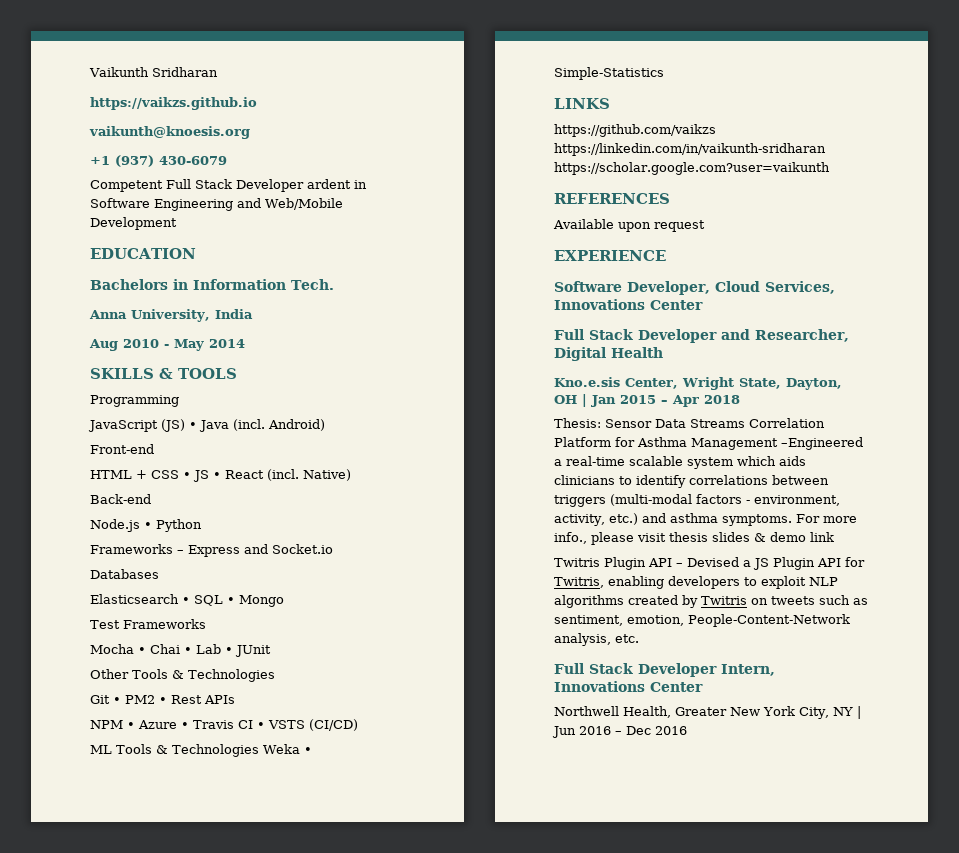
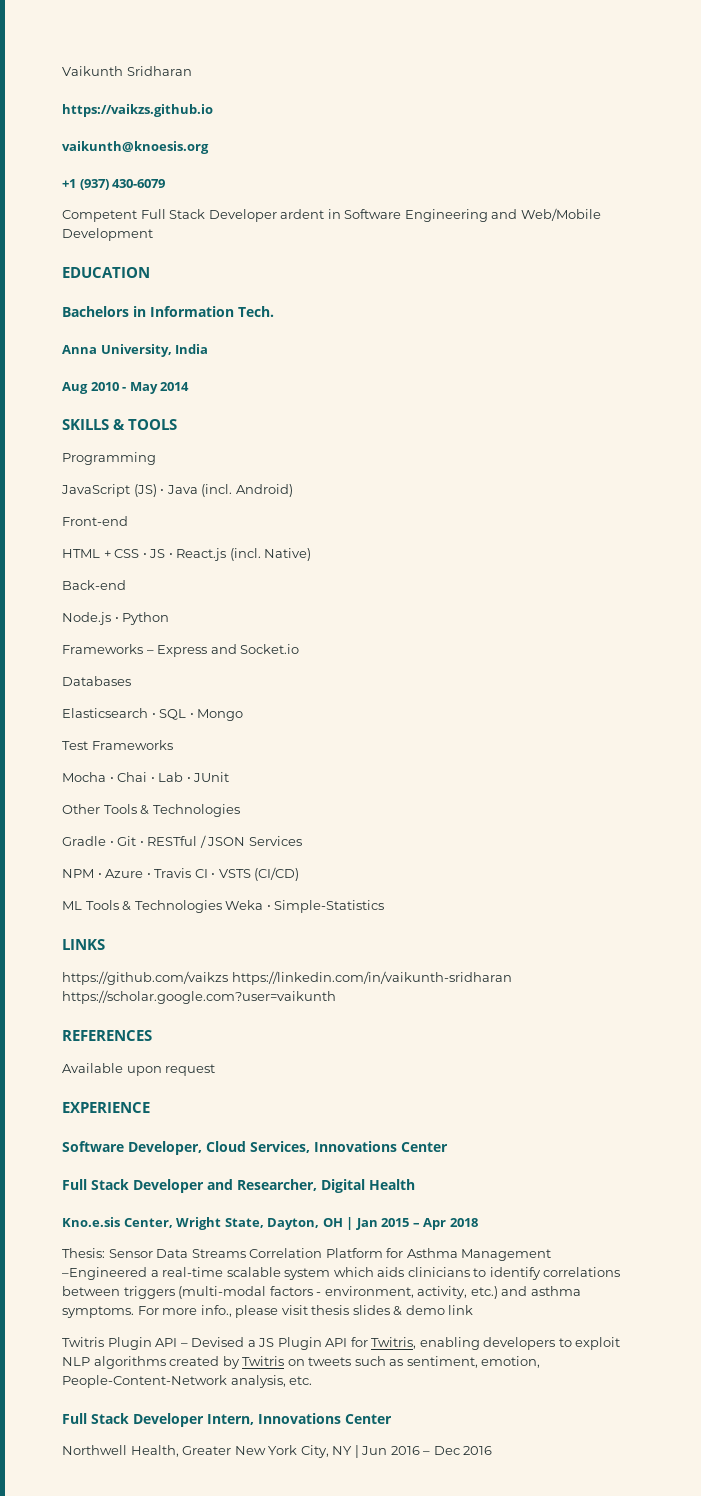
- HTML + CSS • JS • React (incl. Native)
+ HTML + CSS • JS • React.js (incl. Native)
- Git • PM2 • Rest APIs
+ Gradle • Git • RESTful / JSON Services

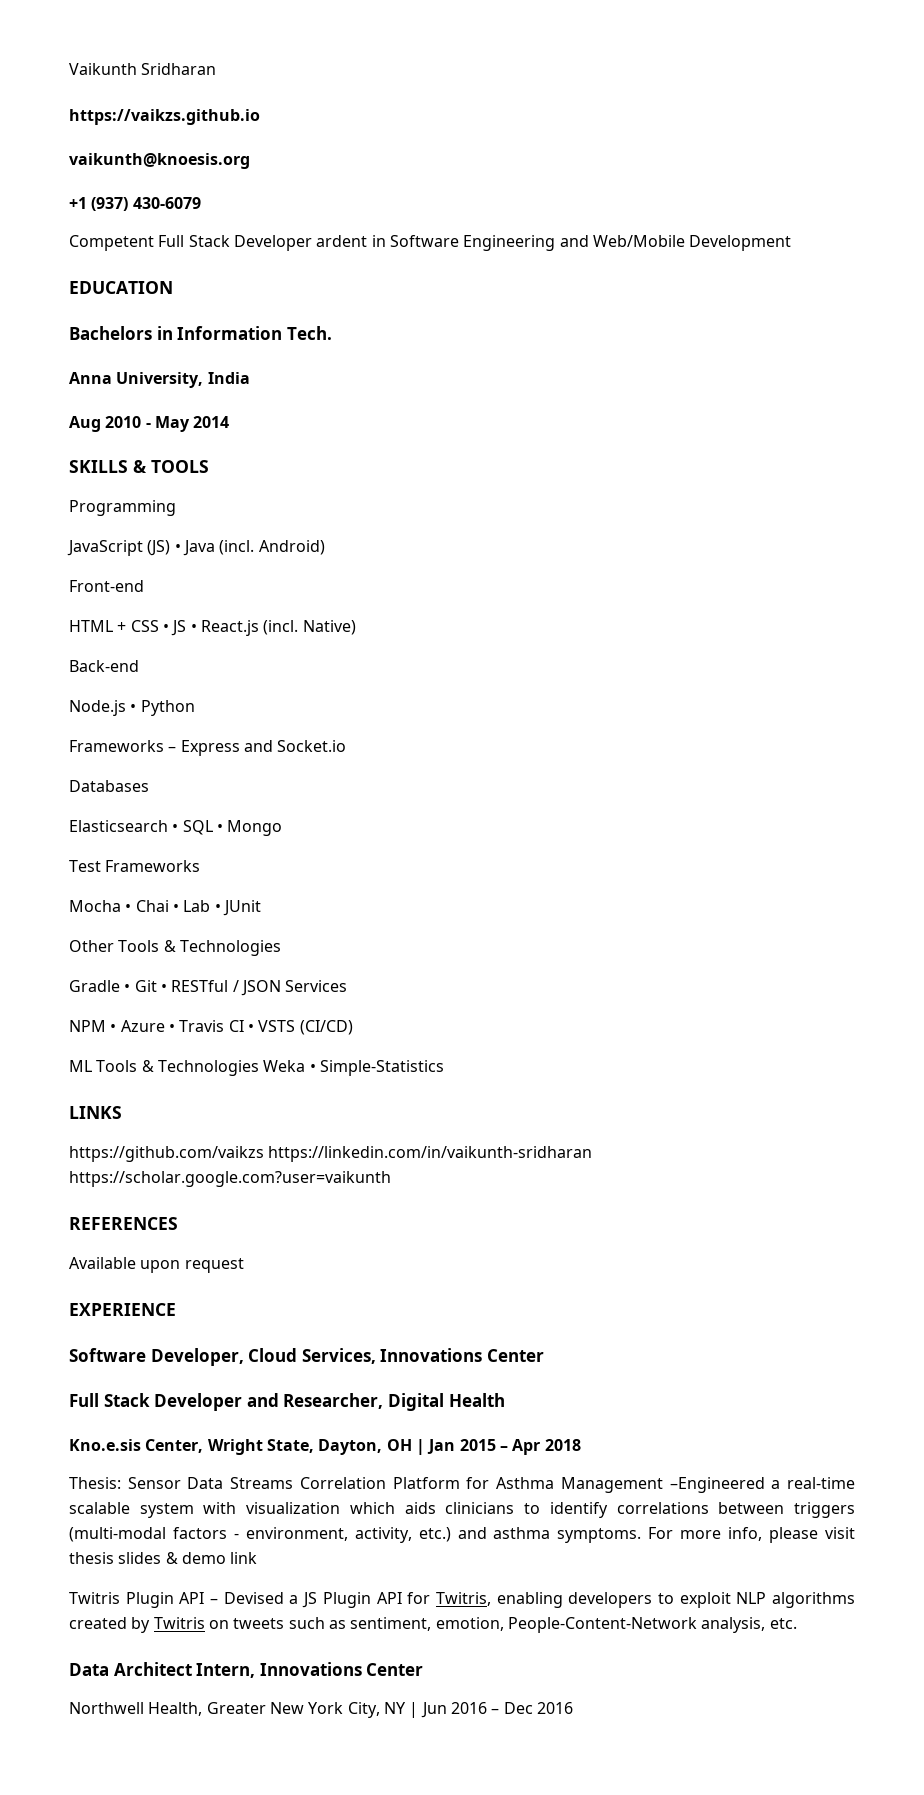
- Thesis: Sensor Data Streams Correlation Platform for Asthma Management –Engineered a real-time scalable system which aids clinicians to identify correlations between triggers (multi-modal factors - environment, activity, etc.) and asthma symptoms.
+ Thesis: Sensor Data Streams Correlation Platform for Asthma Management –Engineered a real-time scalable system with visualization which aids clinicians to identify correlations between triggers (multi-modal factors - environment, activity, etc.) and asthma symptoms.
- For more info., please visit thesis slides & demo link
+ For more info, please visit thesis slides & demo link
- Full Stack Developer Intern, Innovations Center
+ Data Architect Intern, Innovations Center

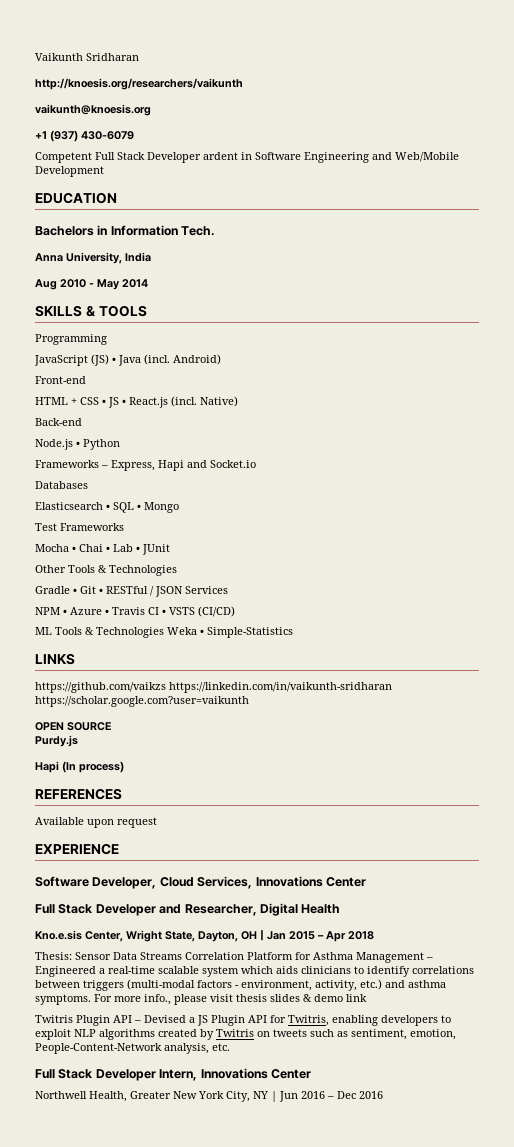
- https://vaikzs.github.io
+ http://knoesis.org/researchers/vaikunth
- Frameworks – Express and Socket.io
+ Frameworks – Express, Hapi and Socket.io
+ OPEN SOURCE
+ Purdy.js
+ Hapi (In process)
- Thesis: Sensor Data Streams Correlation Platform for Asthma Management –Engineered a real-time scalable system with visualization which aids clinicians to identify correlations between triggers (multi-modal factors - environment, activity, etc.) and asthma symptoms.
+ Thesis: Sensor Data Streams Correlation Platform for Asthma Management – Engineered a real-time scalable system which aids clinicians to identify correlations between triggers (multi-modal factors - environment, activity, etc.) and asthma symptoms.
- For more info, please visit thesis slides & demo link
+ For more info., please visit thesis slides & demo link
- Data Architect Intern, Innovations Center
+ Full Stack Developer Intern, Innovations Center

